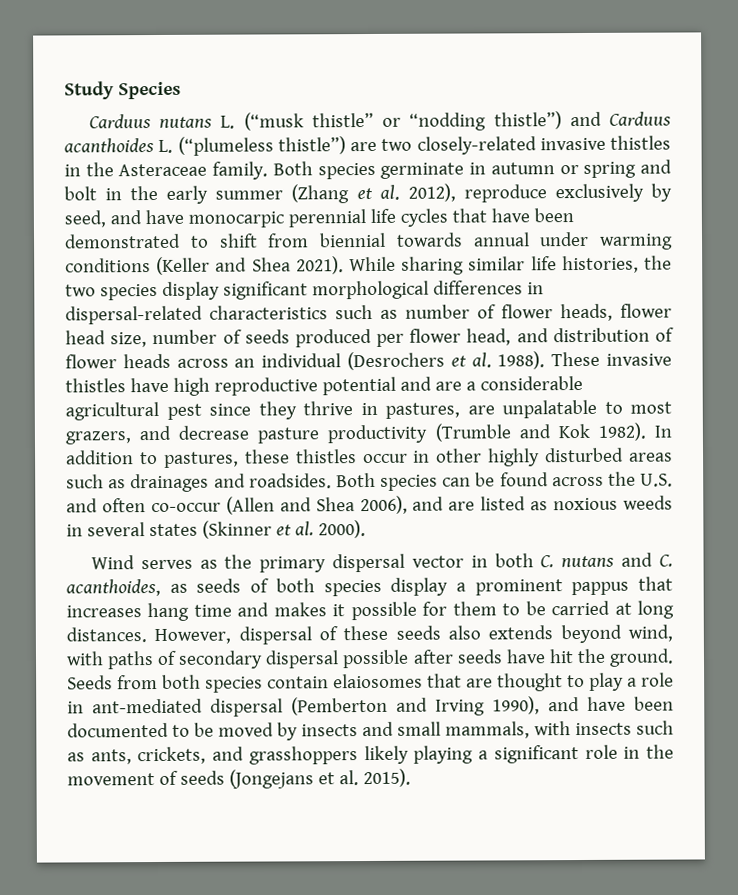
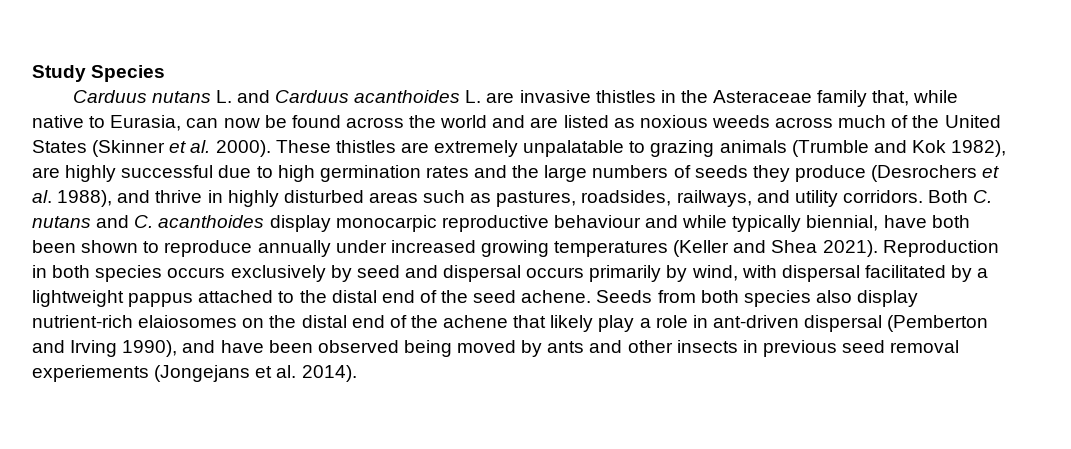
- Carduus nutans L. (“musk thistle” or “nodding thistle”) and Carduus acanthoides L. (“plumeless thistle”) are two closely-related invasive thistles in the Asteraceae family. Both species germinate in autumn or spring and bolt in the early summer (Zhang et al. 2012), reproduce exclusively by seed, and have monocarpic perennial life cycles that have been demonstrated to shift from biennial towards annual under warming conditions (Keller and Shea 2021). While sharing similar life histories, the two species display significant morphological differences in dispersal-related characteristics such as number of flower heads, flower head size, number of seeds produced per flower head, and distribution of flower heads across an individual (Desrochers et al. 1988). These invasive thistles have high reproductive potential and are a considerable agricultural pest since they thrive in pastures, are unpalatable to most grazers, and decrease pasture productivity (Trumble and Kok 1982). In addition to pastures, these thistles occur in other highly disturbed areas such as drainages and roadsides. Both species can be found across the U.S. and often co-occur (Allen and Shea 2006), and are listed as noxious weeds in several states (Skinner et al. 2000).
- Wind serves as the primary dispersal vector in both C. nutans and C. acanthoides, as seeds of both species display a prominent pappus that increases hang time and makes it possible for them to be carried at long distances. However, dispersal of these seeds also extends beyond wind, with paths of secondary dispersal possible after seeds have hit the ground. Seeds from both species contain elaiosomes that are thought to play a role in ant-mediated dispersal (Pemberton and Irving 1990), and have been documented to be moved by insects and small mammals, with insects such as ants, crickets, and grasshoppers likely playing a significant role in the movement of seeds (Jongejans et al. 2015).
+ Carduus nutans L. and Carduus acanthoides L. are invasive thistles in the Asteraceae family that, while native to Eurasia, can now be found across the world and are listed as noxious weeds across much of the United States (Skinner et al. 2000). These thistles are extremely unpalatable to grazing animals (Trumble and Kok 1982), are highly successful due to high germination rates and the large numbers of seeds they produce (Desrochers et al. 1988), and thrive in highly disturbed areas such as pastures, roadsides, railways, and utility corridors. Both C. nutans and C. acanthoides display monocarpic reproductive behaviour and while typically biennial, have both been shown to reproduce annually under increased growing temperatures (Keller and Shea 2021). Reproduction in both species occurs exclusively by seed and dispersal occurs primarily by wind, with dispersal facilitated by a lightweight pappus attached to the distal end of the seed achene. Seeds from both species also display nutrient-rich elaiosomes on the distal end of the achene that likely play a role in ant-driven dispersal (Pemberton and Irving 1990), and have been observed being moved by ants and other insects in previous seed removal experiements (Jongejans et al. 2014).

